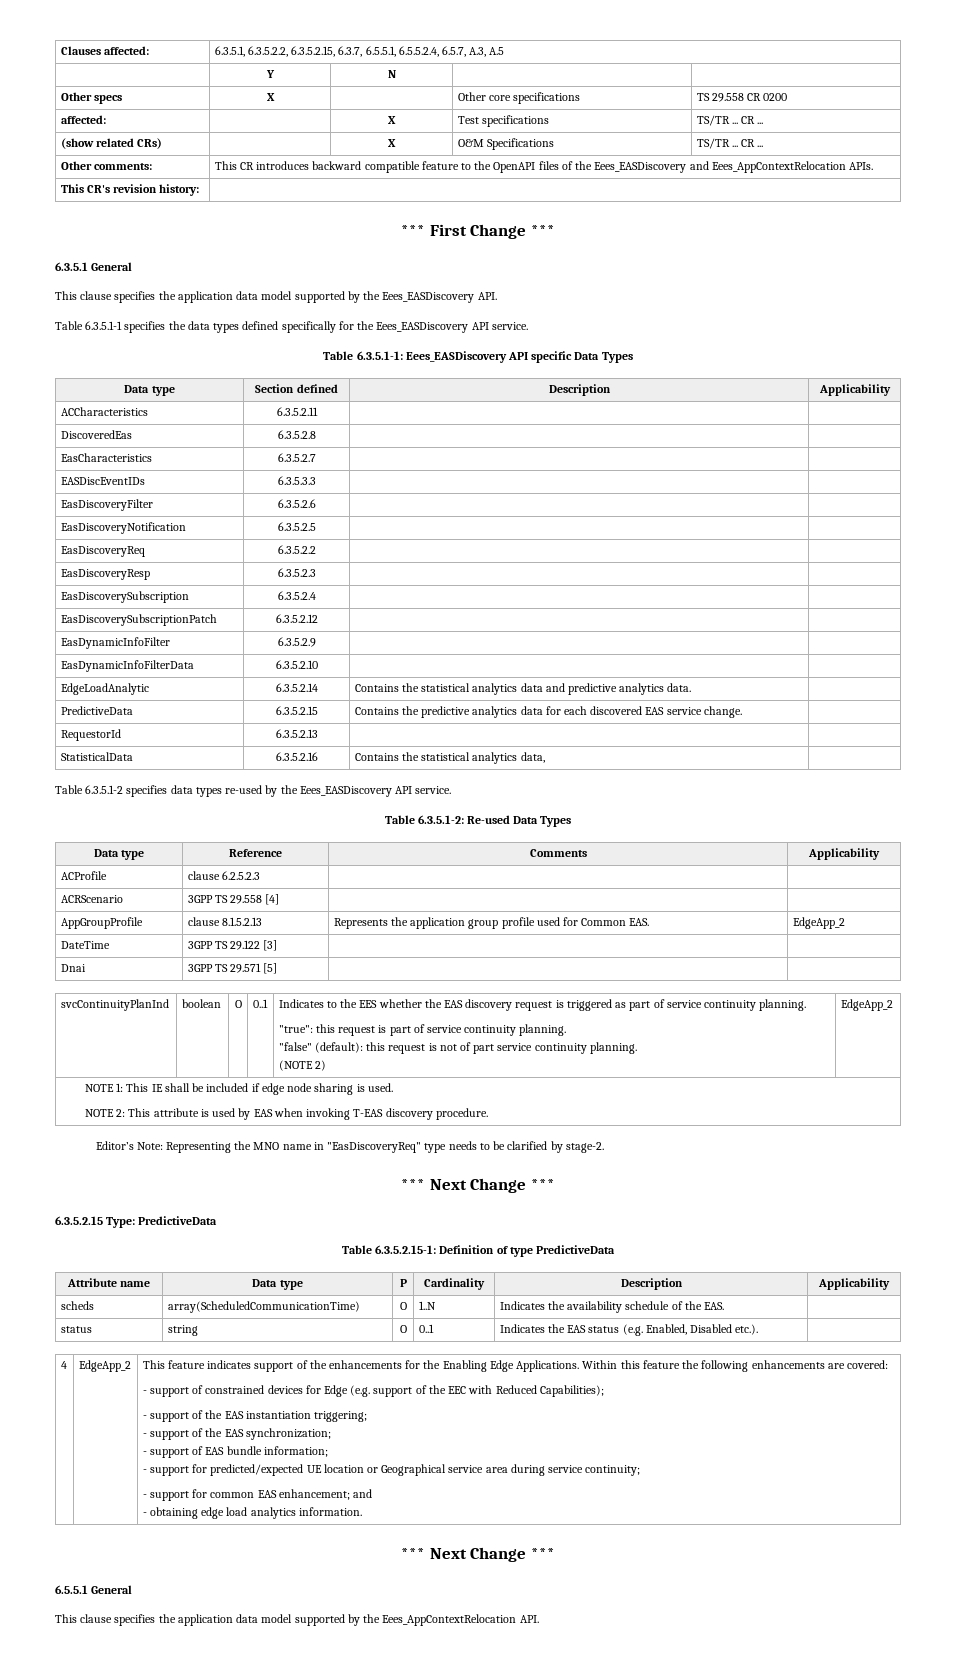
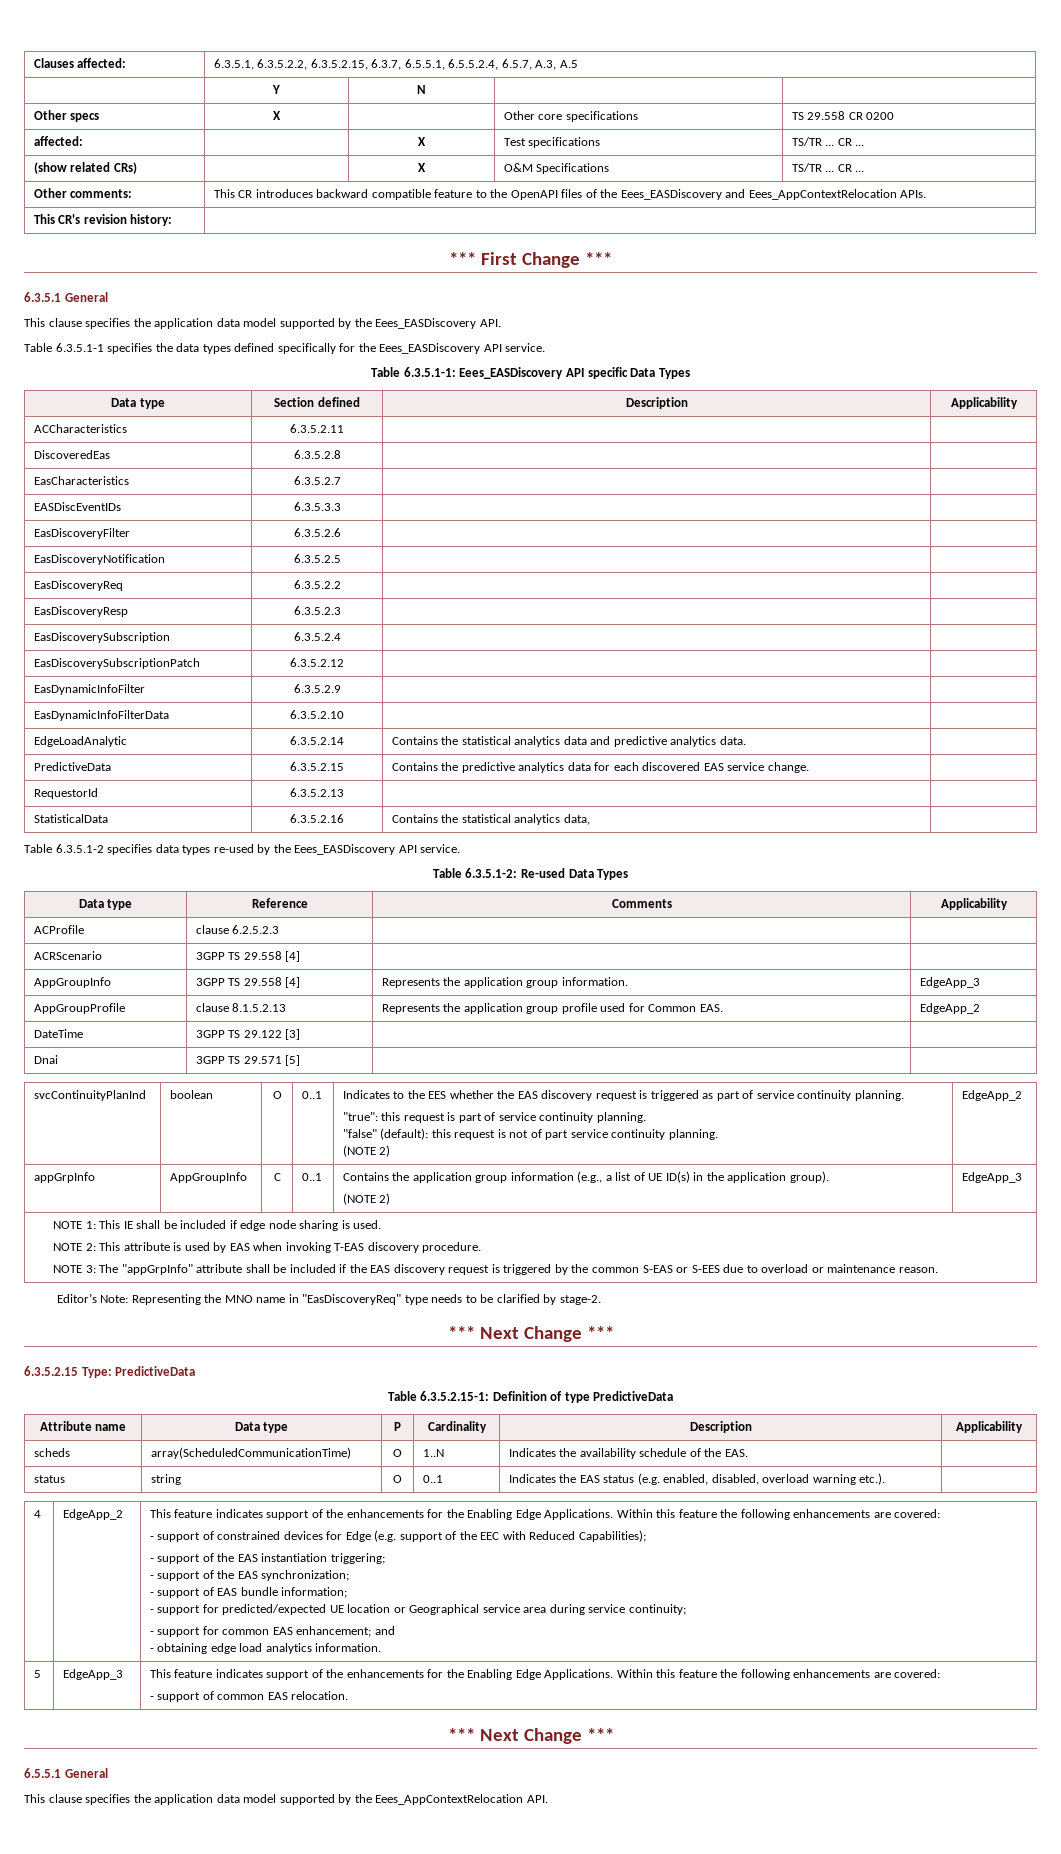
+ AppGroupInfo | 3GPP TS 29.558 [4] | Represents the application group information. | EdgeApp_3
+ appGrpInfo | AppGroupInfo | C | 0..1 | Contains the application group information (e.g., a list of UE ID(s) in the application group).
+ (NOTE 2) | EdgeApp_3
+ NOTE 3: The "appGrpInfo" attribute shall be included if the EAS discovery request is triggered by the common S-EAS or S-EES due to overload or maintenance reason.
- status | string | O | 0..1 | Indicates the EAS status (e.g. Enabled, Disabled etc.). |
+ status | string | O | 0..1 | Indicates the EAS status (e.g. enabled, disabled, overload warning etc.). |
+ 5 | EdgeApp_3 | This feature indicates support of the enhancements for the Enabling Edge Applications. Within this feature the following enhancements are covered:
+ - support of common EAS relocation.

